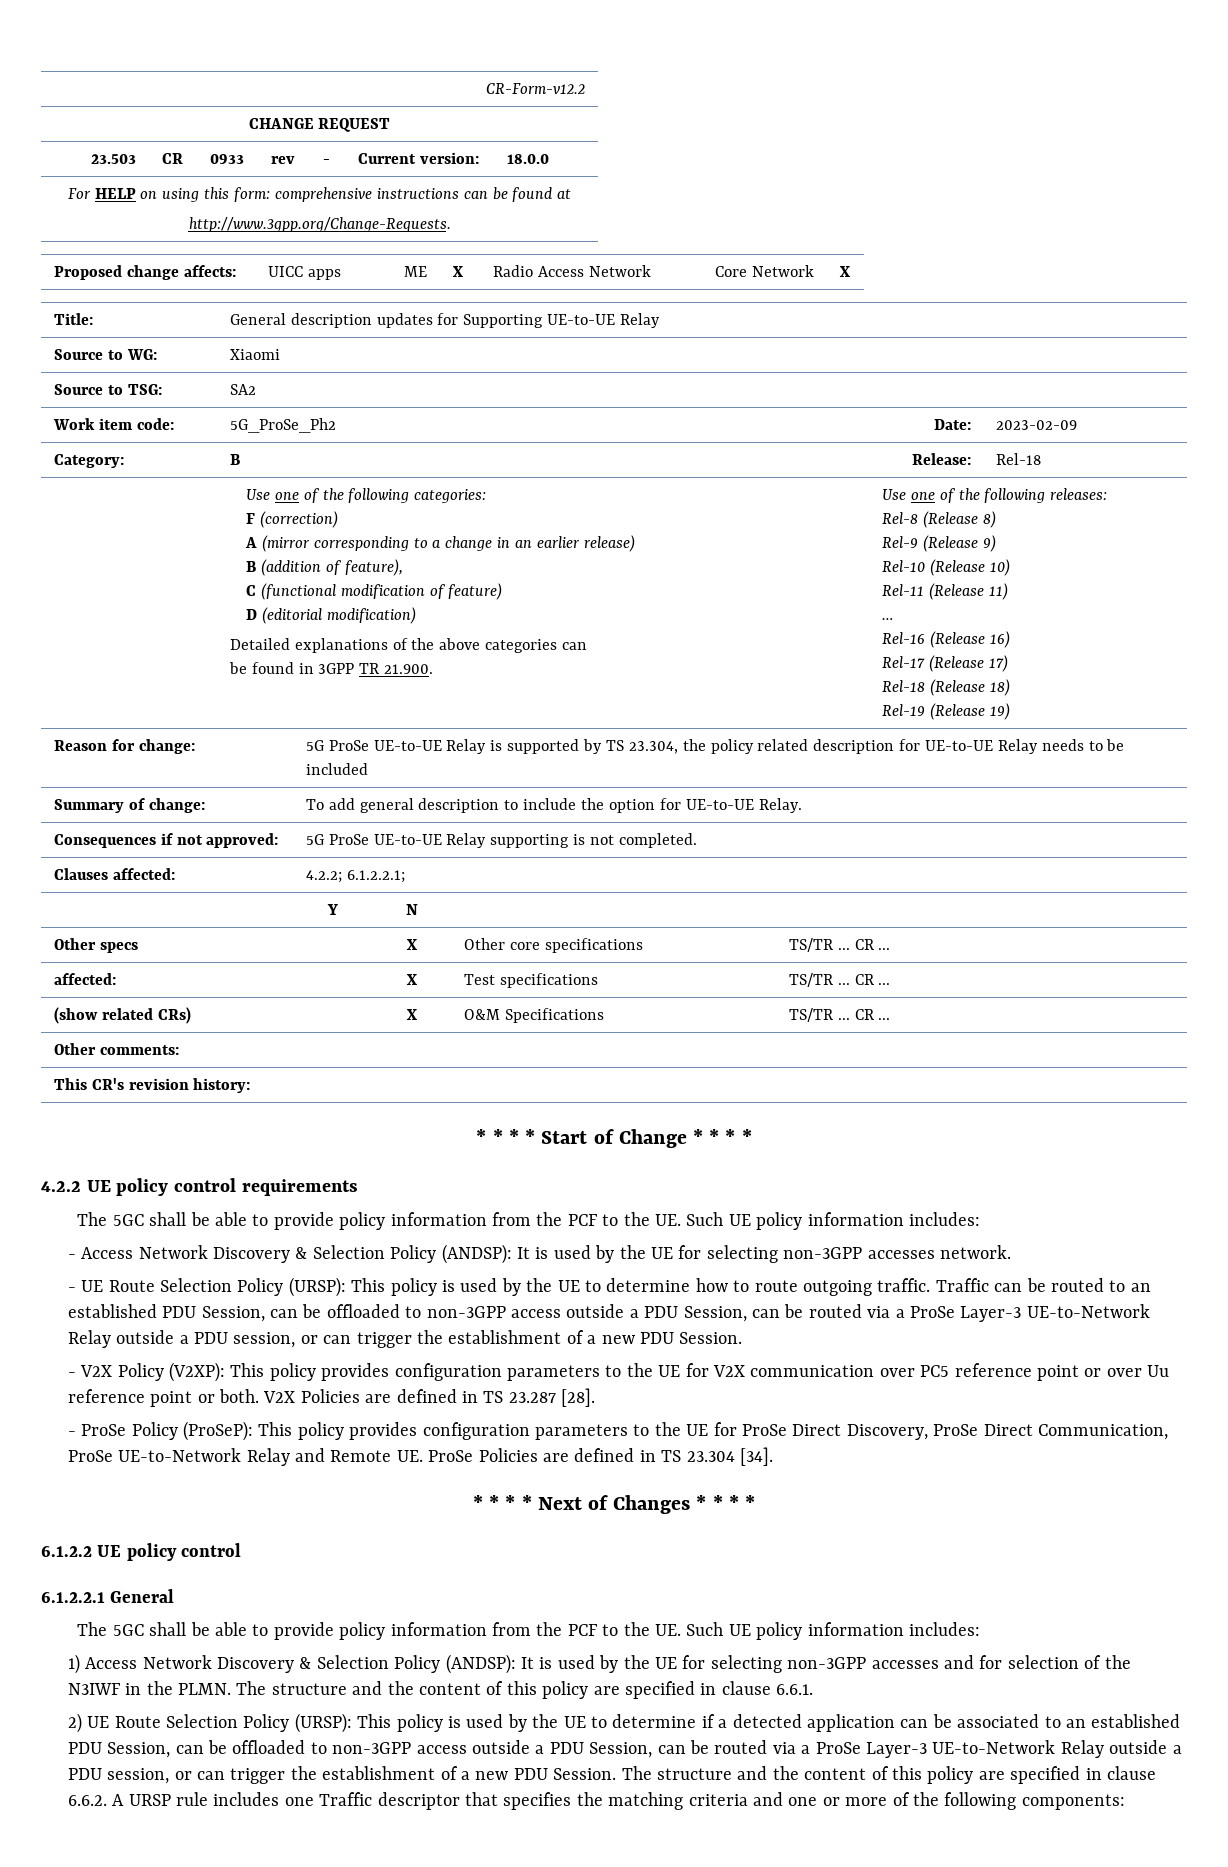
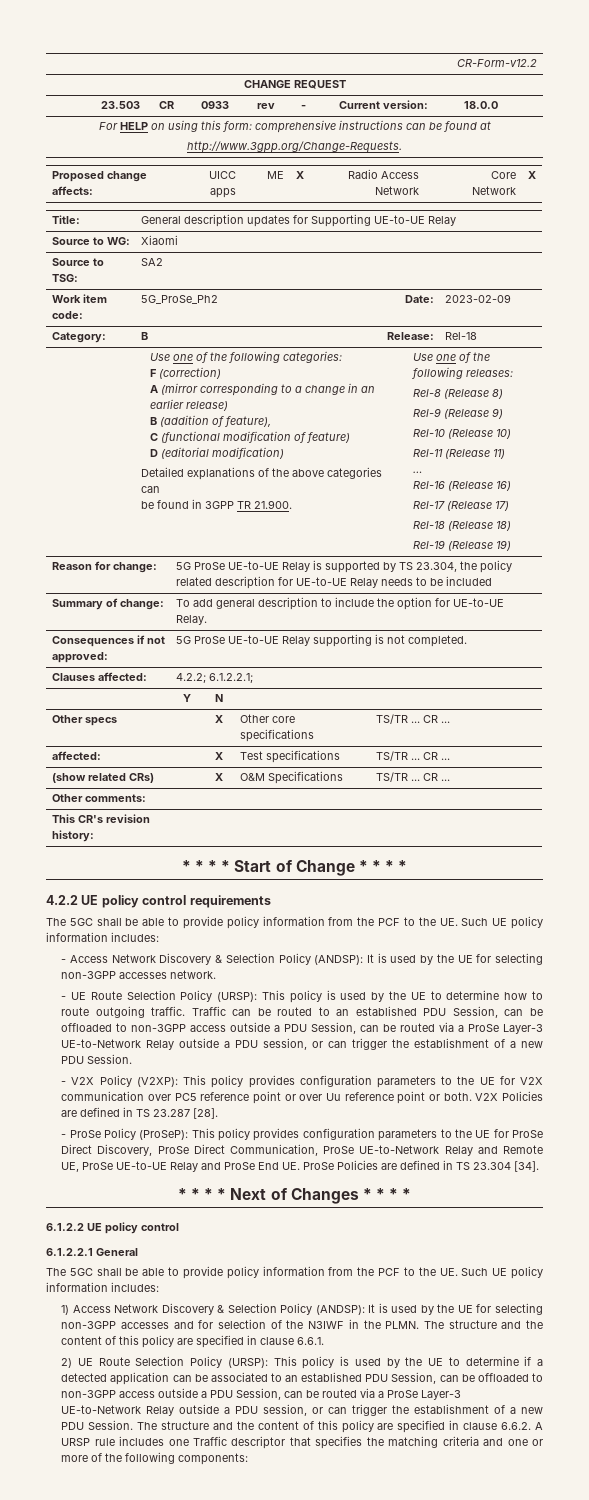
- - ProSe Policy (ProSeP): This policy provides configuration parameters to the UE for ProSe Direct Discovery, ProSe Direct Communication, ProSe UE-to-Network Relay and Remote UE. ProSe Policies are defined in TS 23.304 [34].
+ - ProSe Policy (ProSeP): This policy provides configuration parameters to the UE for ProSe Direct Discovery, ProSe Direct Communication, ProSe UE-to-Network Relay and Remote UE, ProSe UE-to-UE Relay and ProSe End UE. ProSe Policies are defined in TS 23.304 [34].

